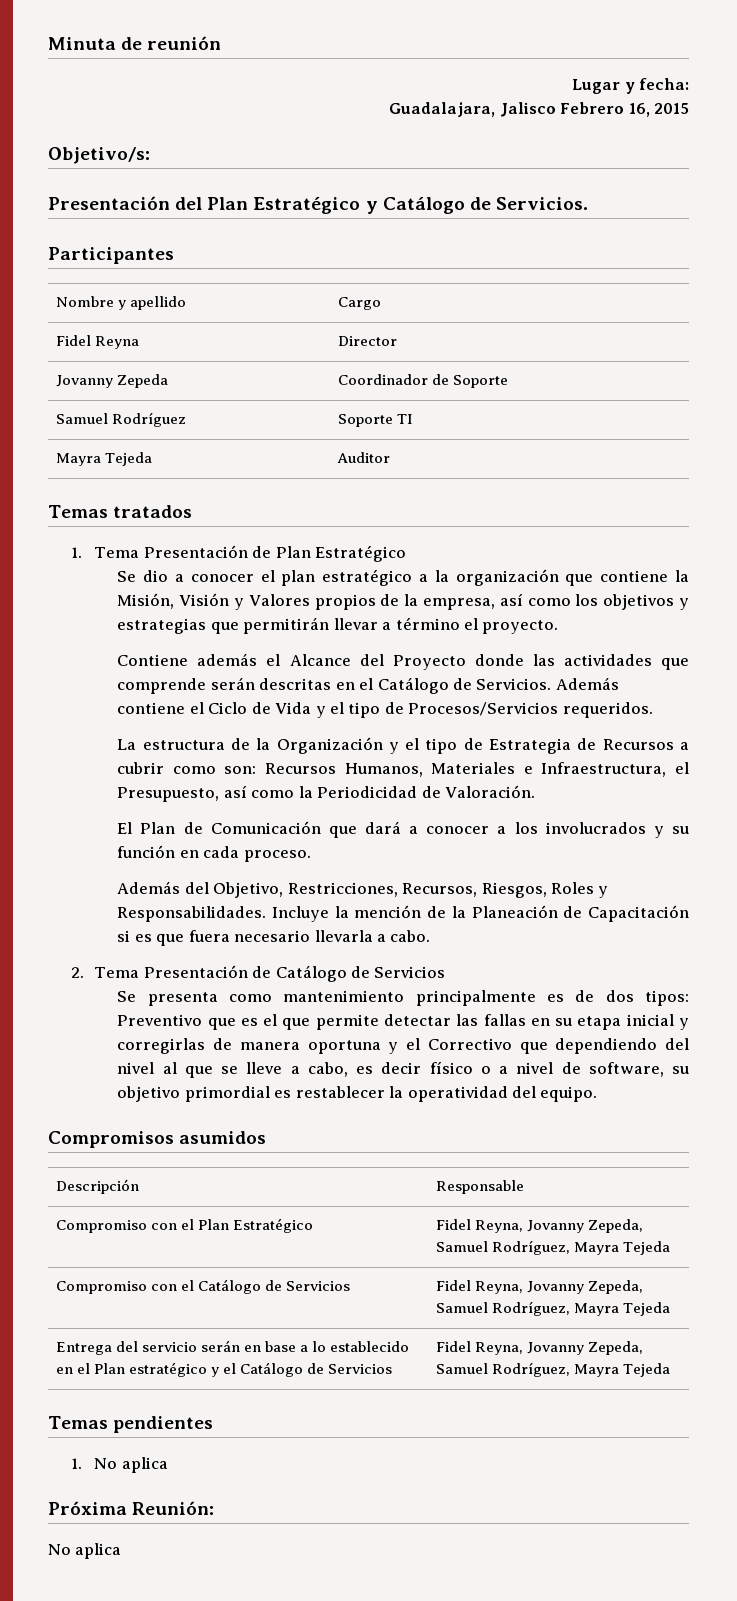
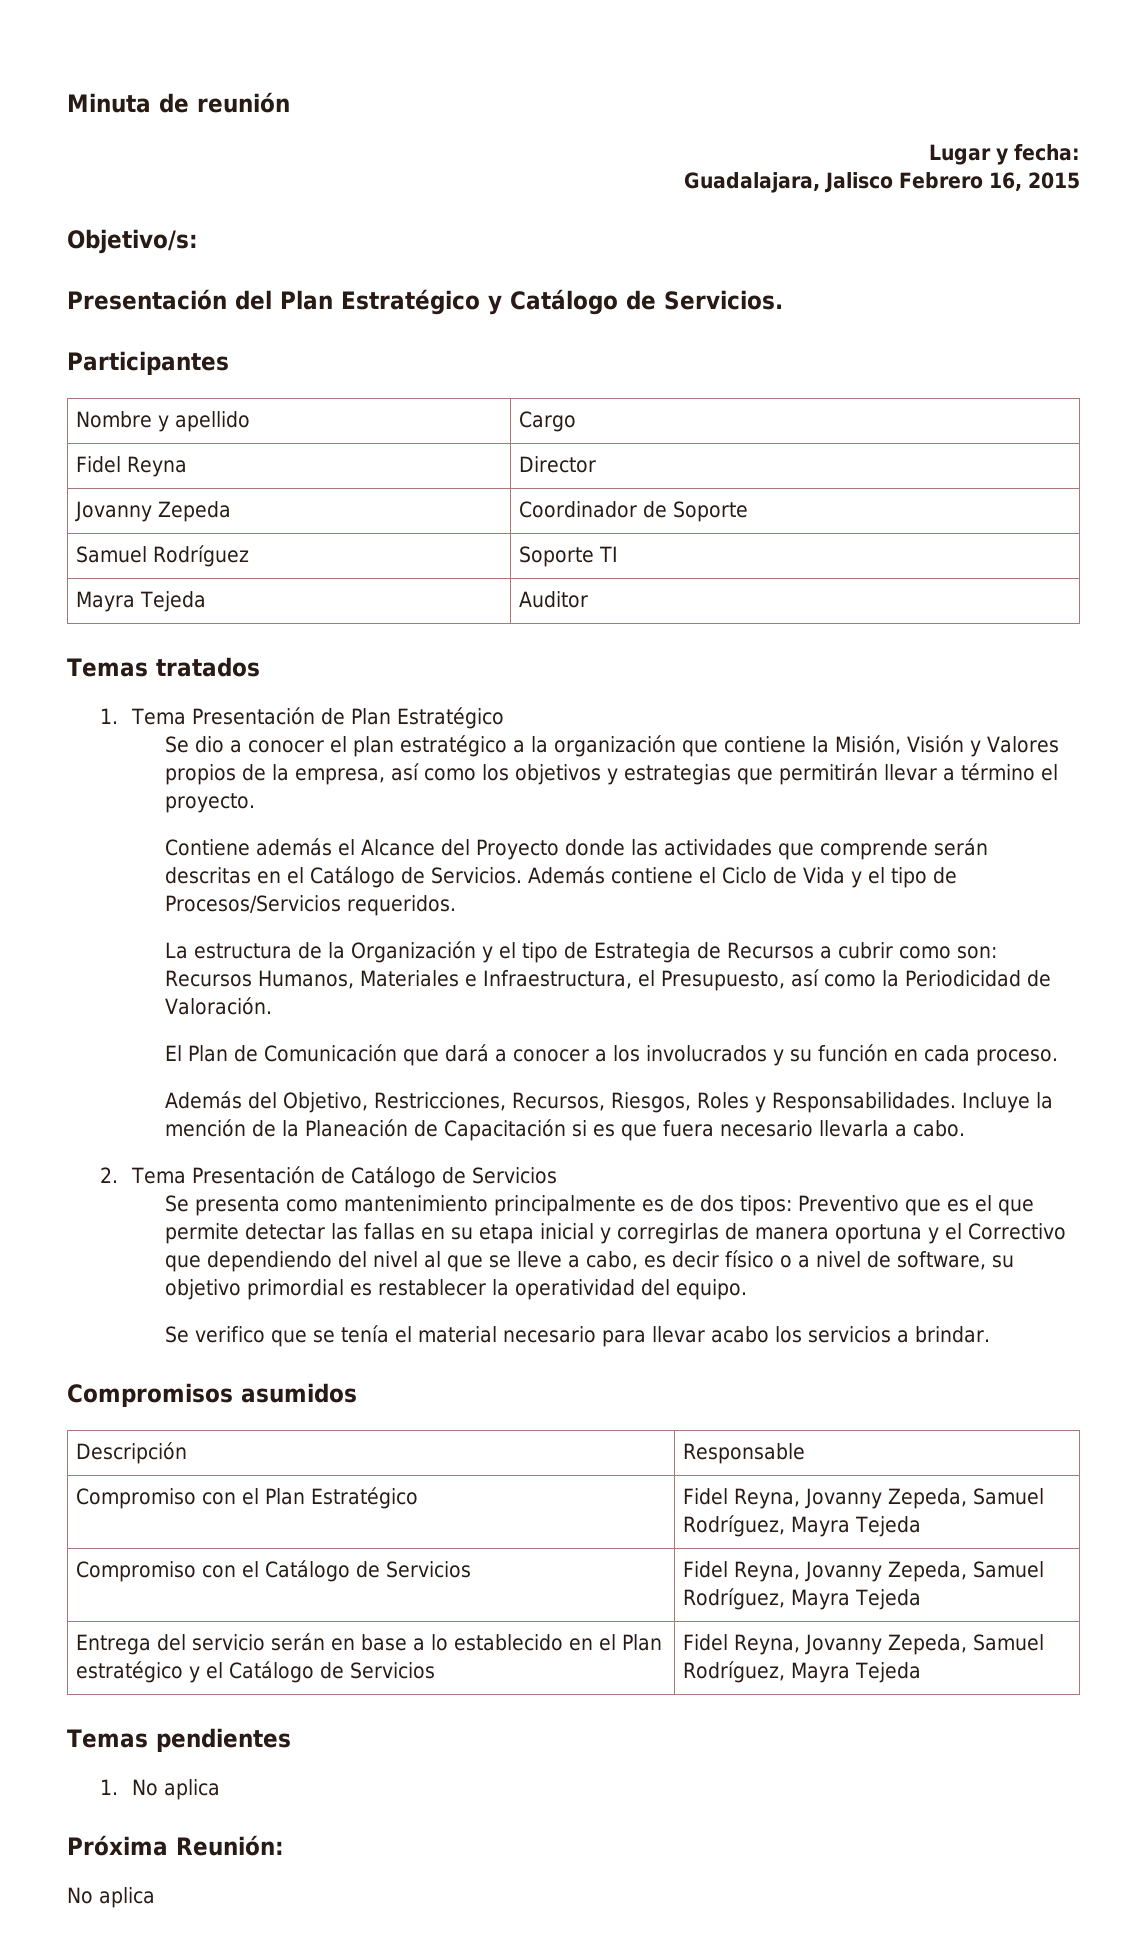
+ Se verifico que se tenía el material necesario para llevar acabo los servicios a brindar.

